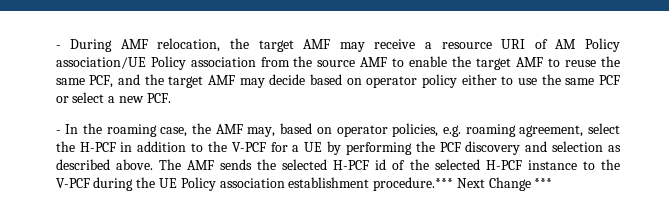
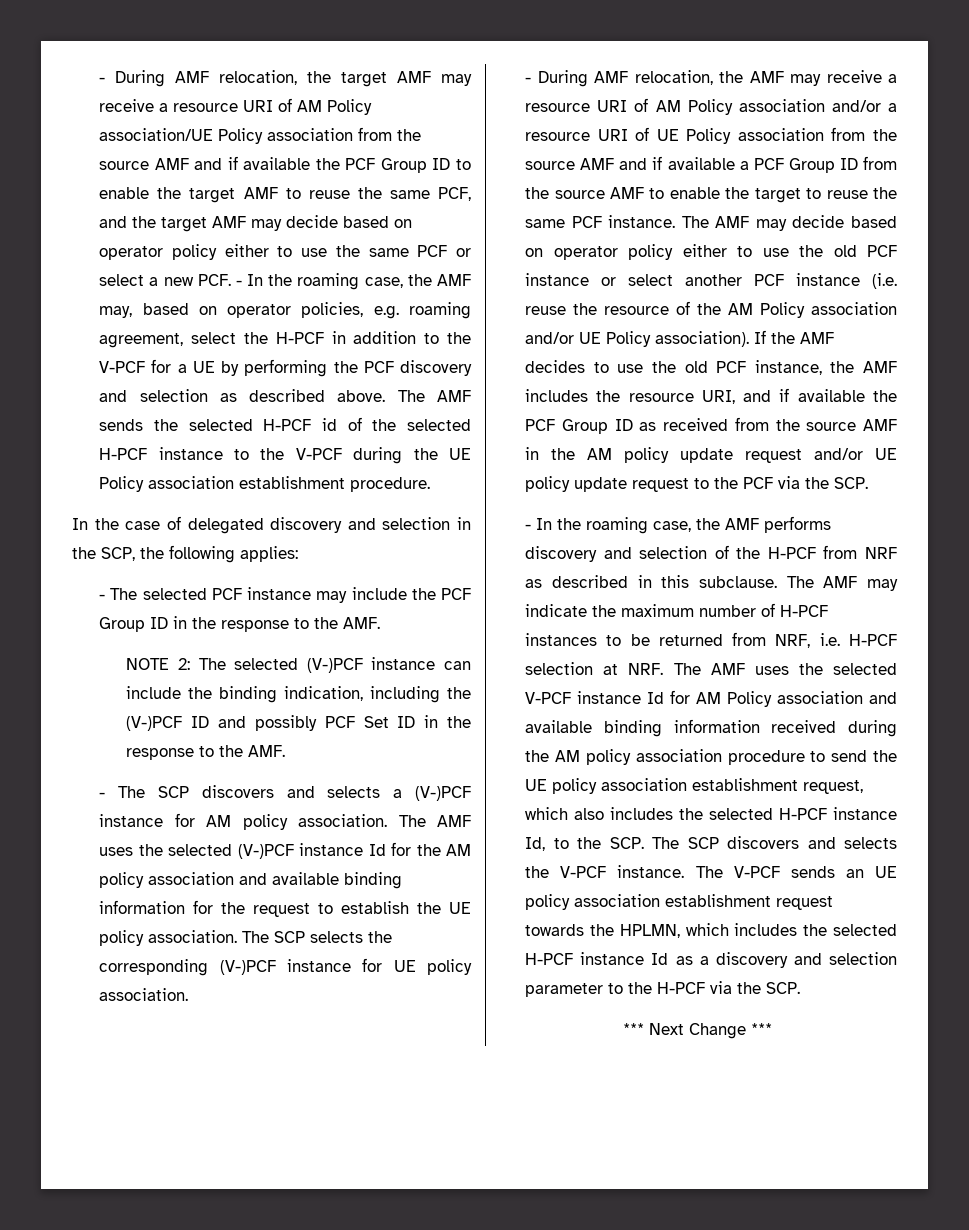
- - During AMF relocation, the target AMF may receive a resource URI of AM Policy association/UE Policy association from the source AMF to enable the target AMF to reuse the same PCF, and the target AMF may decide based on operator policy either to use the same PCF or select a new PCF.
- - In the roaming case, the AMF may, based on operator policies, e.g. roaming agreement, select the H-PCF in addition to the V-PCF for a UE by performing the PCF discovery and selection as described above.
+ - During AMF relocation, the target AMF may receive a resource URI of AM Policy association/UE Policy association from the source AMF and if available the PCF Group ID to enable the target AMF to reuse the same PCF, and the target AMF may decide based on operator policy either to use the same PCF or select a new PCF. - In the roaming case, the AMF may, based on operator policies, e.g. roaming agreement, select the H-PCF in addition to the V-PCF for a UE by performing the PCF discovery and selection as described above.
- The AMF sends the selected H-PCF id of the selected H-PCF instance to the V-PCF during the UE Policy association establishment procedure.*** Next Change ***
+ The AMF sends the selected H-PCF id of the selected H-PCF instance to the V-PCF during the UE Policy association establishment procedure.
+ In the case of delegated discovery and selection in the SCP, the following applies:
+ - The selected PCF instance may include the PCF Group ID in the response to the AMF.
+ NOTE 2: The selected (V-)PCF instance can include the binding indication, including the (V-)PCF ID and possibly PCF Set ID in the response to the AMF.
+ - The SCP discovers and selects a (V-)PCF instance for AM policy association. The AMF uses the selected (V-)PCF instance Id for the AM policy association and available binding information for the request to establish the UE policy association. The SCP selects the corresponding (V-)PCF instance for UE policy association.
+ - During AMF relocation, the AMF may receive a resource URI of AM Policy association and/or a resource URI of UE Policy association from the source AMF and if available a PCF Group ID from the source AMF to enable the target to reuse the same PCF instance. The AMF may decide based on operator policy either to use the old PCF instance or select another PCF instance (i.e. reuse the resource of the AM Policy association and/or UE Policy association). If the AMF decides to use the old PCF instance, the AMF includes the resource URI, and if available the PCF Group ID as received from the source AMF in the AM policy update request and/or UE policy update request to the PCF via the SCP.
+ - In the roaming case, the AMF performs discovery and selection of the H-PCF from NRF as described in this subclause. The AMF may indicate the maximum number of H-PCF instances to be returned from NRF, i.e. H-PCF selection at NRF. The AMF uses the selected V-PCF instance Id for AM Policy association and available binding information received during the AM policy association procedure to send the UE policy association establishment request, which also includes the selected H-PCF instance Id, to the SCP. The SCP discovers and selects the V-PCF instance. The V-PCF sends an UE policy association establishment request towards the HPLMN, which includes the selected H-PCF instance Id as a discovery and selection parameter to the H-PCF via the SCP.
+ *** Next Change ***

